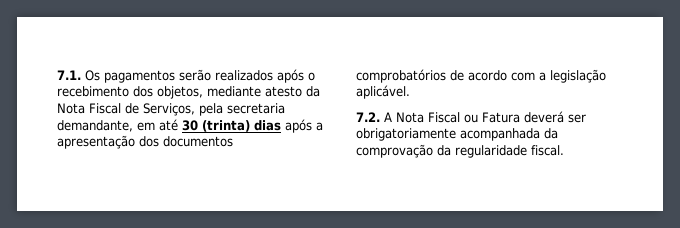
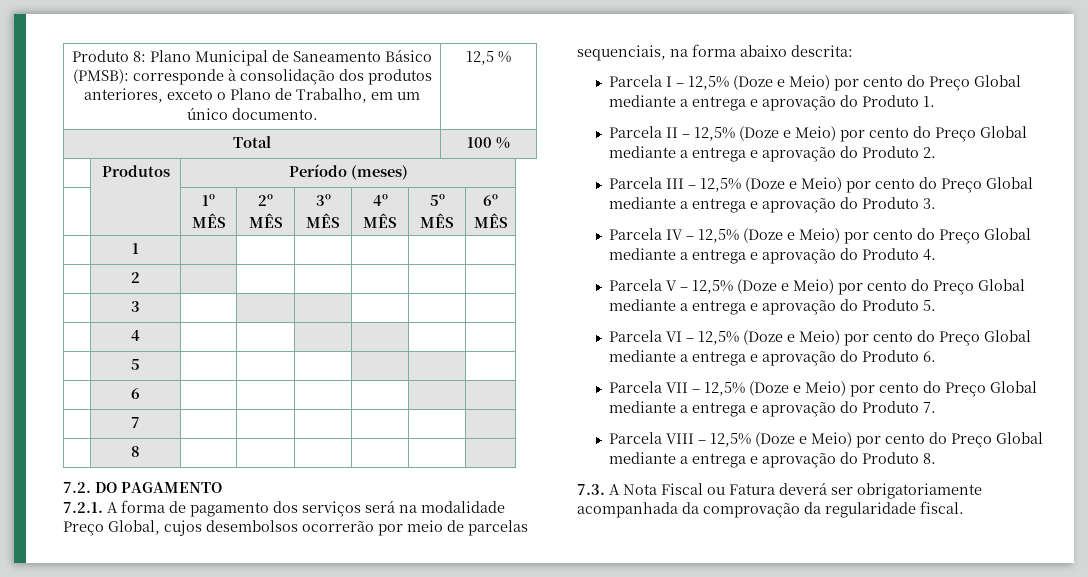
- 7.1. Os pagamentos serão realizados após o recebimento dos objetos, mediante atesto da Nota Fiscal de Serviços, pela secretaria demandante, em até 30 (trinta) dias após a apresentação dos documentos comprobatórios de acordo com a legislação aplicável.
- 7.2. A Nota Fiscal ou Fatura deverá ser obrigatoriamente acompanhada da comprovação da regularidade fiscal.
+ Produto 8: Plano Municipal de Saneamento Básico (PMSB): corresponde à consolidação dos produtos anteriores, exceto o Plano de Trabalho, em um único documento. | 12,5 %
+ Total | 100 %
+ | Produtos | Período (meses)
+ | | 1º MÊS | 2º MÊS | 3º MÊS | 4º MÊS | 5º MÊS | 6º MÊS
+ | 1 | | | | | |
+ | 2 | | | | | |
+ | 3 | | | | | |
+ | 4 | | | | | |
+ | 5 | | | | | |
+ | 6 | | | | | |
+ | 7 | | | | | |
+ | 8 | | | | | |
+ 7.2. DO PAGAMENTO
+ 7.2.1. A forma de pagamento dos serviços será na modalidade Preço Global, cujos desembolsos ocorrerão por meio de parcelas sequenciais, na forma abaixo descrita:
+ Parcela I – 12,5% (Doze e Meio) por cento do Preço Global mediante a entrega e aprovação do Produto 1.
+ Parcela II – 12,5% (Doze e Meio) por cento do Preço Global mediante a entrega e aprovação do Produto 2.
+ Parcela III – 12,5% (Doze e Meio) por cento do Preço Global mediante a entrega e aprovação do Produto 3.
+ Parcela IV – 12,5% (Doze e Meio) por cento do Preço Global mediante a entrega e aprovação do Produto 4.
+ Parcela V – 12,5% (Doze e Meio) por cento do Preço Global mediante a entrega e aprovação do Produto 5.
+ Parcela VI – 12,5% (Doze e Meio) por cento do Preço Global mediante a entrega e aprovação do Produto 6.
+ Parcela VII – 12,5% (Doze e Meio) por cento do Preço Global mediante a entrega e aprovação do Produto 7.
+ Parcela VIII – 12,5% (Doze e Meio) por cento do Preço Global mediante a entrega e aprovação do Produto 8.
+ 7.3. A Nota Fiscal ou Fatura deverá ser obrigatoriamente acompanhada da comprovação da regularidade fiscal.

